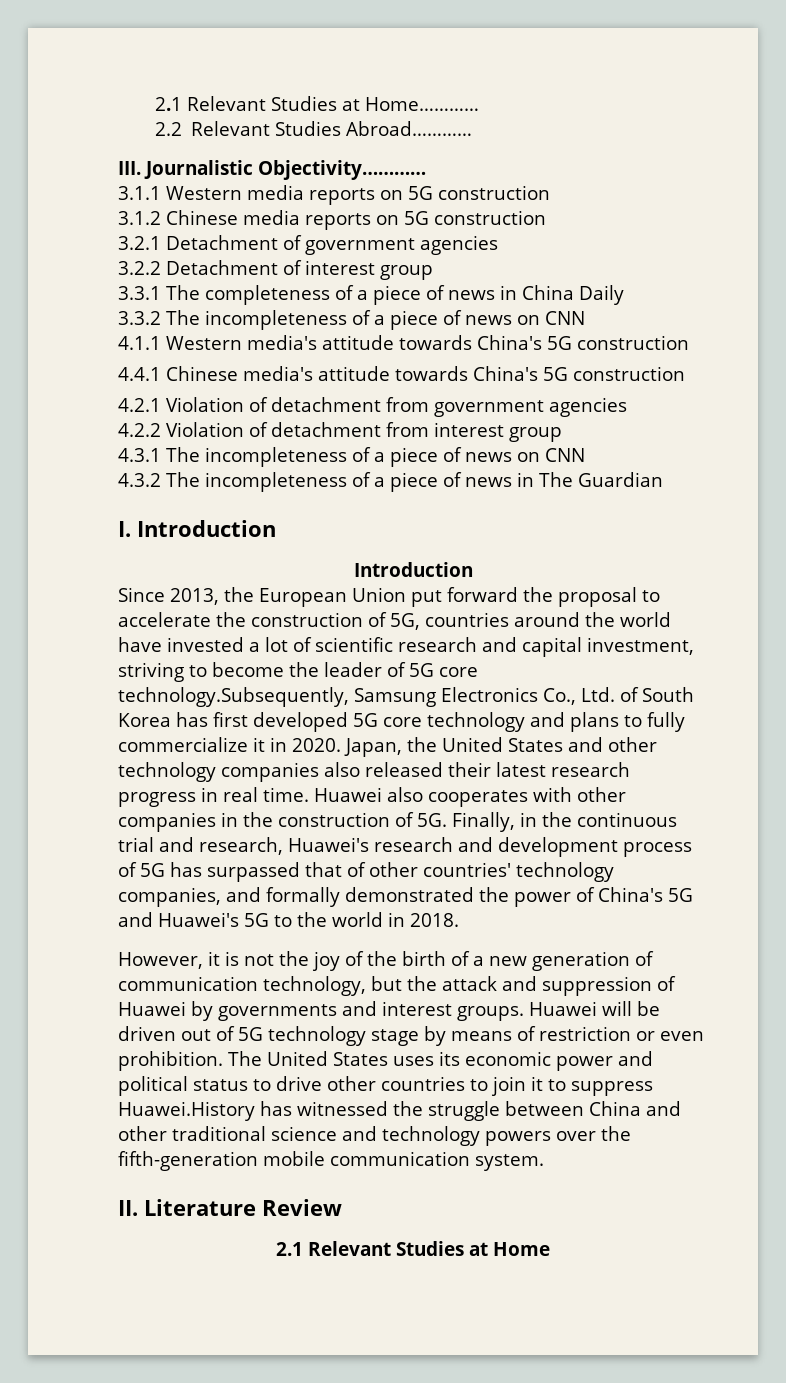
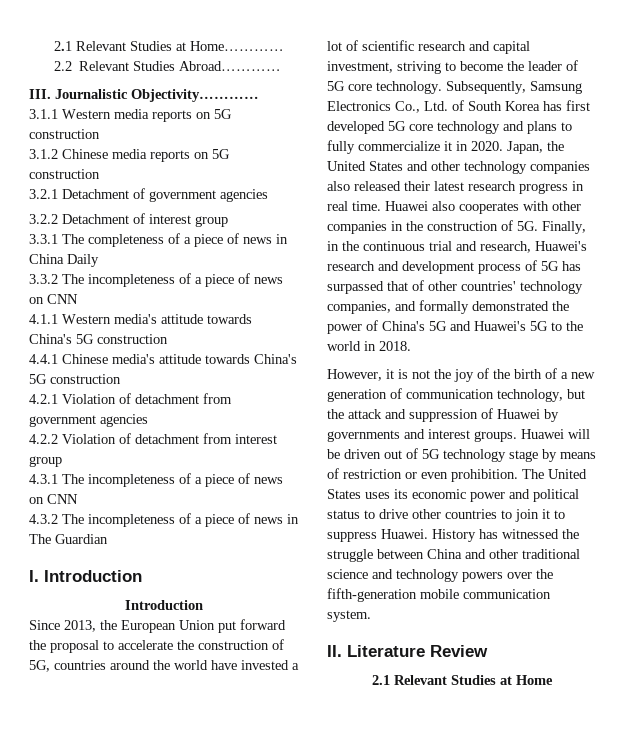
- Since 2013, the European Union put forward the proposal to accelerate the construction of 5G, countries around the world have invested a lot of scientific research and capital investment, striving to become the leader of 5G core technology.Subsequently, Samsung Electronics Co., Ltd. of South Korea has first developed 5G core technology and plans to fully commercialize it in 2020.
+ Since 2013, the European Union put forward the proposal to accelerate the construction of 5G, countries around the world have invested a lot of scientific research and capital investment, striving to become the leader of 5G core technology. Subsequently, Samsung Electronics Co., Ltd. of South Korea has first developed 5G core technology and plans to fully commercialize it in 2020.
- The United States uses its economic power and political status to drive other countries to join it to suppress Huawei.History has witnessed the struggle between China and other traditional science and technology powers over the fifth-generation mobile communication system.
+ The United States uses its economic power and political status to drive other countries to join it to suppress Huawei. History has witnessed the struggle between China and other traditional science and technology powers over the fifth-generation mobile communication system.

